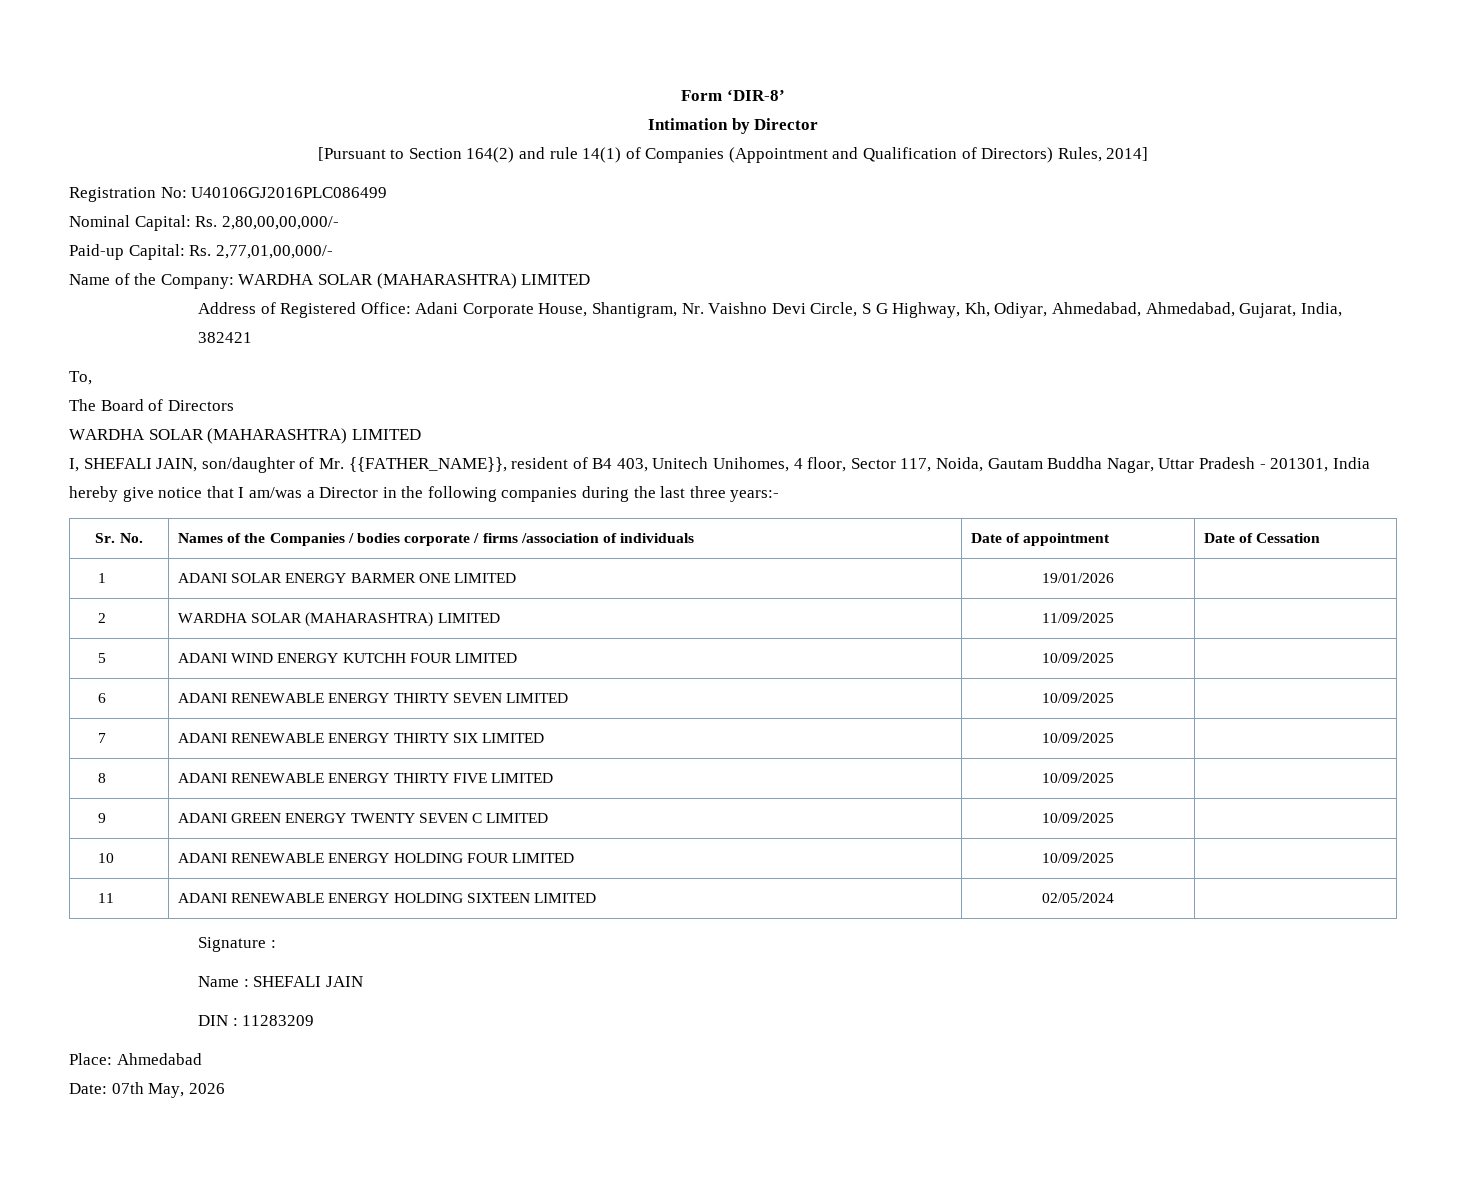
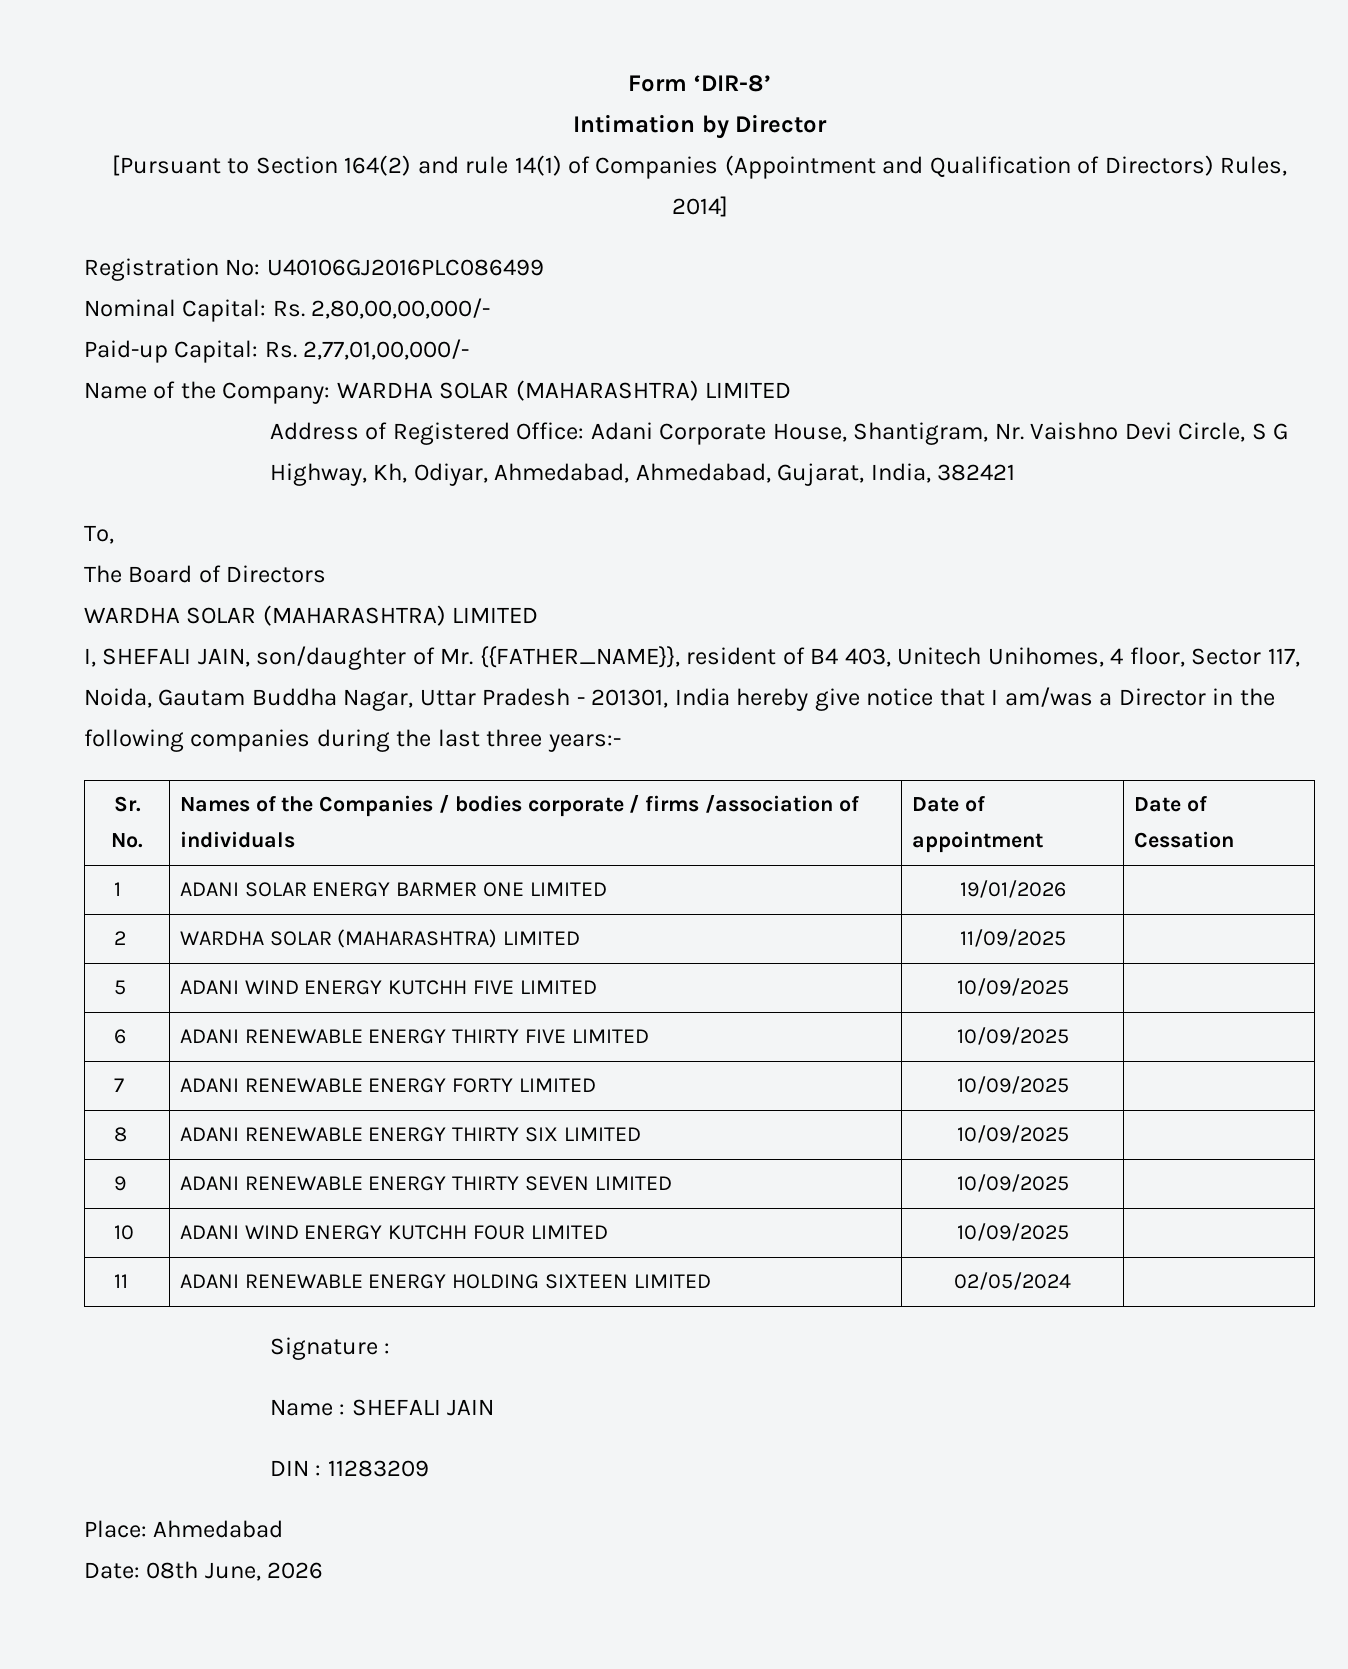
- 5 | ADANI WIND ENERGY KUTCHH FOUR LIMITED | 10/09/2025 |
+ 5 | ADANI WIND ENERGY KUTCHH FIVE LIMITED | 10/09/2025 |
- 6 | ADANI RENEWABLE ENERGY THIRTY SEVEN LIMITED | 10/09/2025 |
+ 6 | ADANI RENEWABLE ENERGY THIRTY FIVE LIMITED | 10/09/2025 |
- 7 | ADANI RENEWABLE ENERGY THIRTY SIX LIMITED | 10/09/2025 |
+ 7 | ADANI RENEWABLE ENERGY FORTY LIMITED | 10/09/2025 |
+ 8 | ADANI RENEWABLE ENERGY THIRTY SIX LIMITED | 10/09/2025 |
- 8 | ADANI RENEWABLE ENERGY THIRTY FIVE LIMITED | 10/09/2025 |
- 9 | ADANI GREEN ENERGY TWENTY SEVEN C LIMITED | 10/09/2025 |
+ 9 | ADANI RENEWABLE ENERGY THIRTY SEVEN LIMITED | 10/09/2025 |
- 10 | ADANI RENEWABLE ENERGY HOLDING FOUR LIMITED | 10/09/2025 |
+ 10 | ADANI WIND ENERGY KUTCHH FOUR LIMITED | 10/09/2025 |
- Date: 07th May, 2026
+ Date: 08th June, 2026

